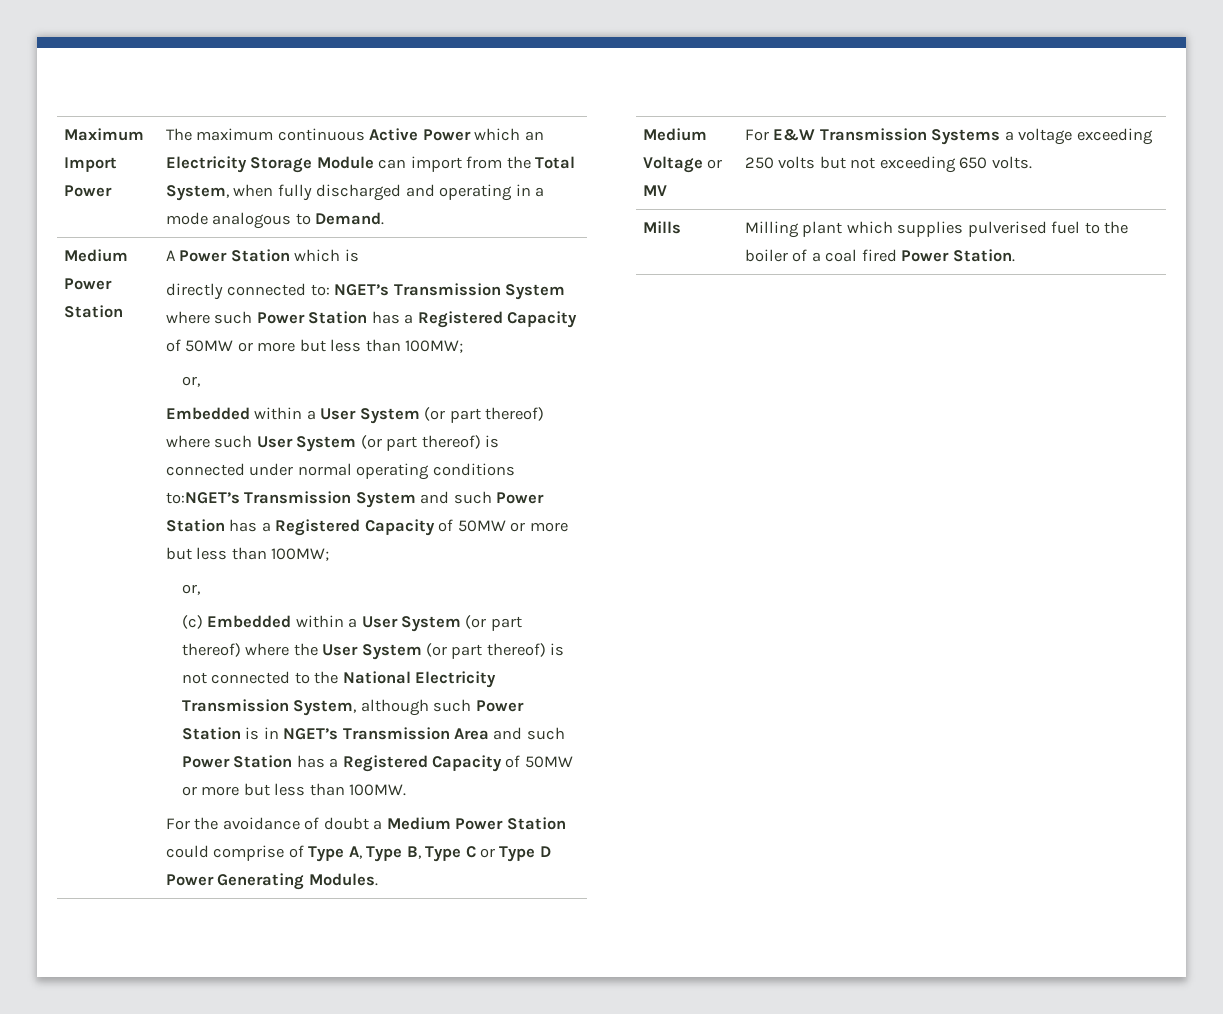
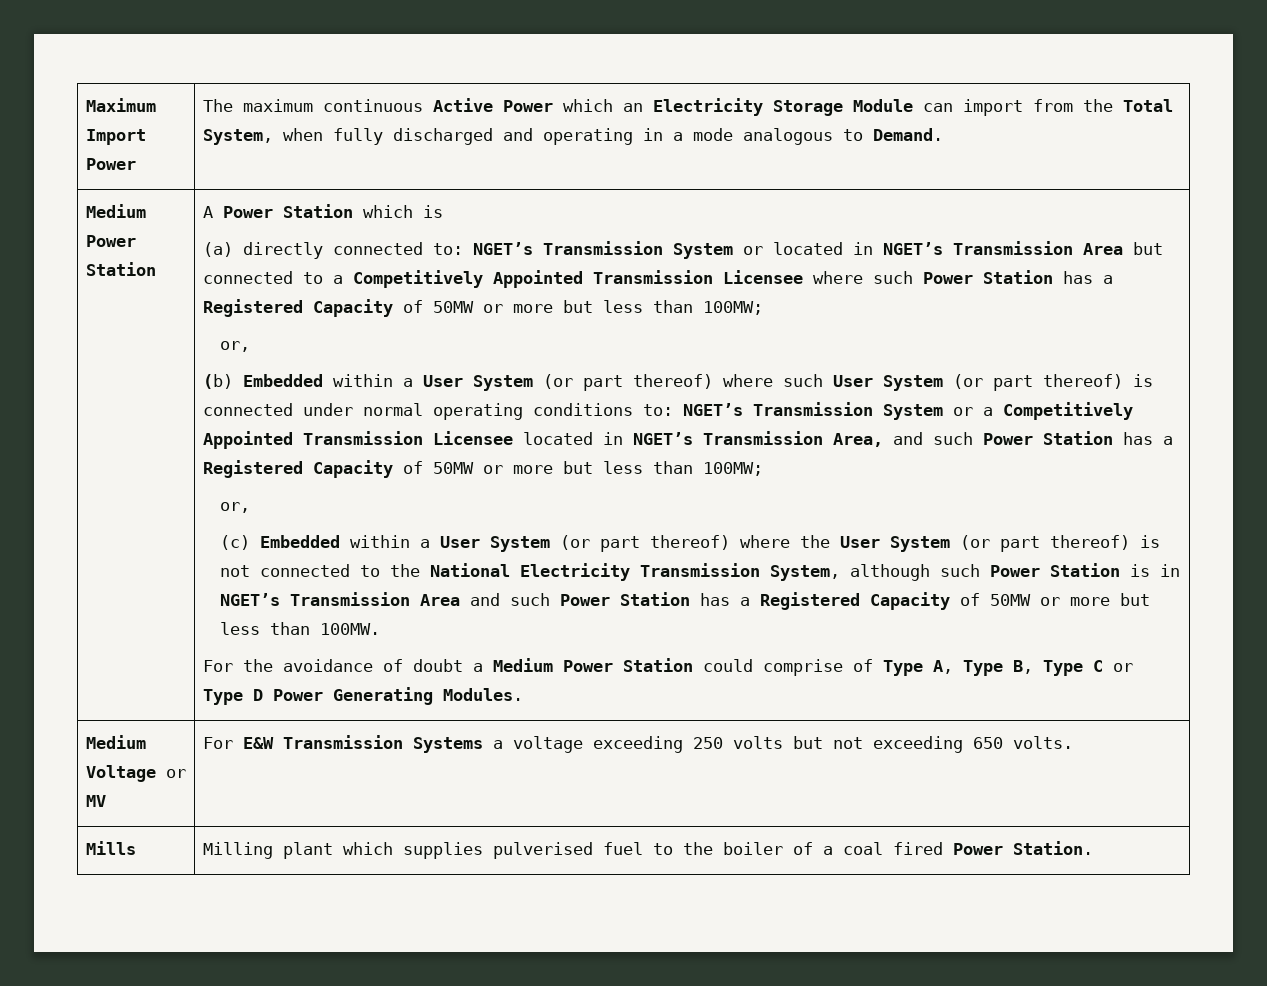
- directly connected to: NGET’s Transmission System where such Power Station has a Registered Capacity of 50MW or more but less than 100MW;
+ (a) directly connected to: NGET’s Transmission System or located in NGET’s Transmission Area but connected to a Competitively Appointed Transmission Licensee where such Power Station has a Registered Capacity of 50MW or more but less than 100MW;
- Embedded within a User System (or part thereof) where such User System (or part thereof) is connected under normal operating conditions to:NGET’s Transmission System and such Power Station has a Registered Capacity of 50MW or more but less than 100MW;
+ (b) Embedded within a User System (or part thereof) where such User System (or part thereof) is connected under normal operating conditions to: NGET’s Transmission System or a Competitively Appointed Transmission Licensee located in NGET’s Transmission Area, and such Power Station has a Registered Capacity of 50MW or more but less than 100MW;

